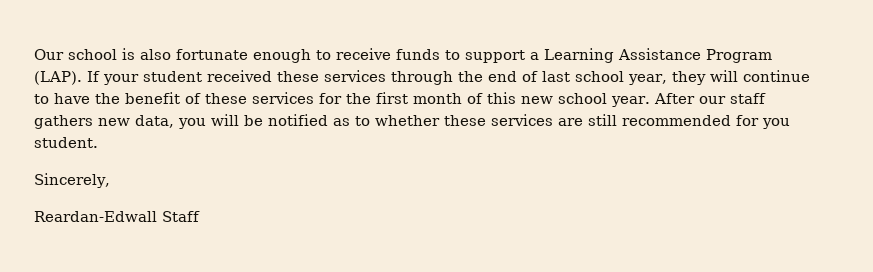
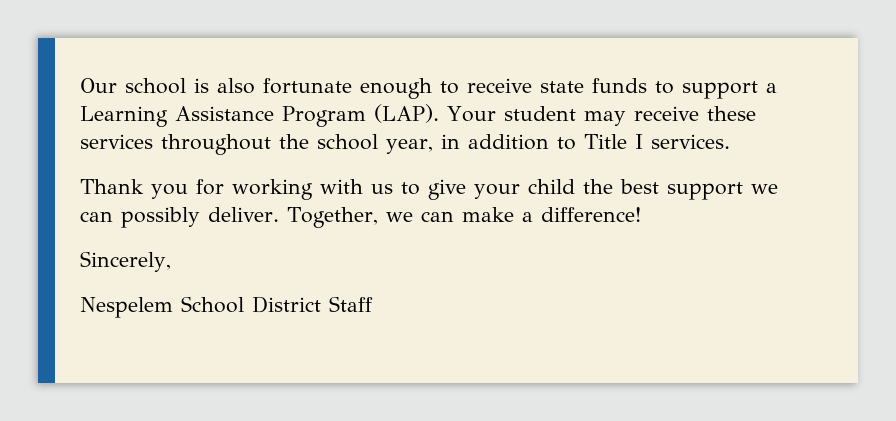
- Our school is also fortunate enough to receive funds to support a Learning Assistance Program (LAP).
+ Our school is also fortunate enough to receive state funds to support a Learning Assistance Program (LAP).
- If your student received these services through the end of last school year, they will continue to have the benefit of these services for the first month of this new school year. After our staff gathers new data, you will be notified as to whether these services are still recommended for you student.
+ Your student may receive these services throughout the school year, in addition to Title I services.
+ Thank you for working with us to give your child the best support we can possibly deliver. Together, we can make a difference!
  Sincerely,
- Reardan-Edwall Staff
+ Nespelem School District Staff

